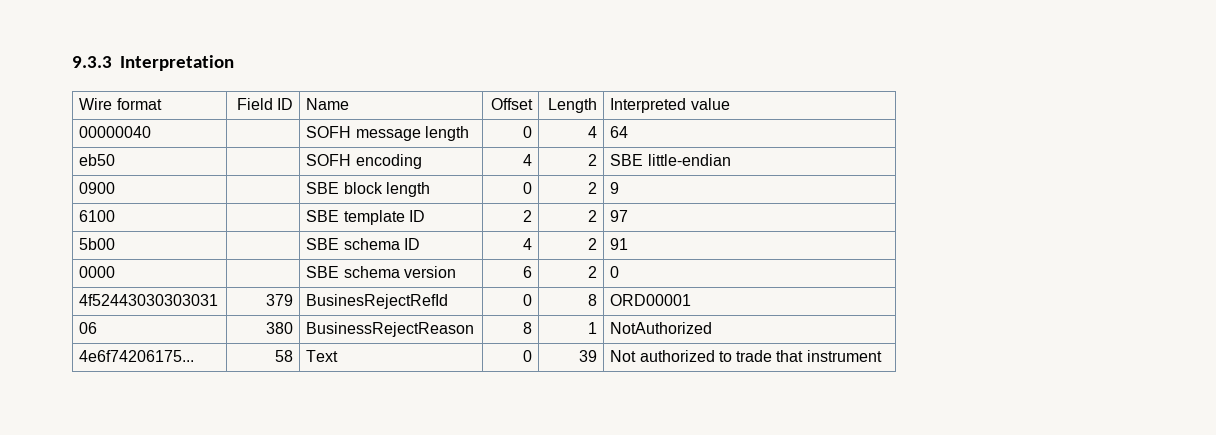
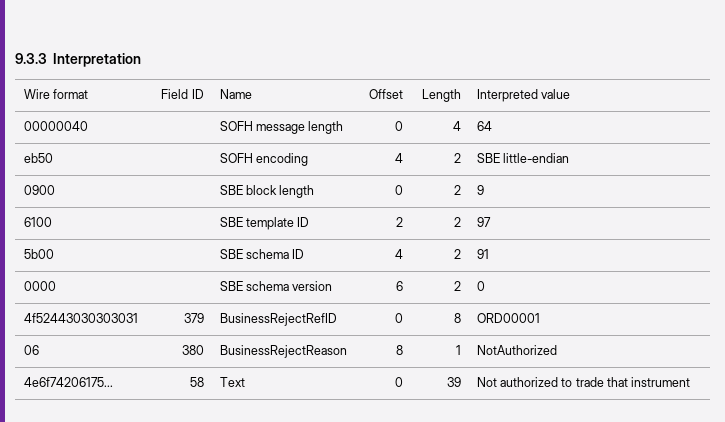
- 4f52443030303031 | 379 | BusinesRejectRefId | 0 | 8 | ORD00001
+ 4f52443030303031 | 379 | BusinessRejectRefID | 0 | 8 | ORD00001

